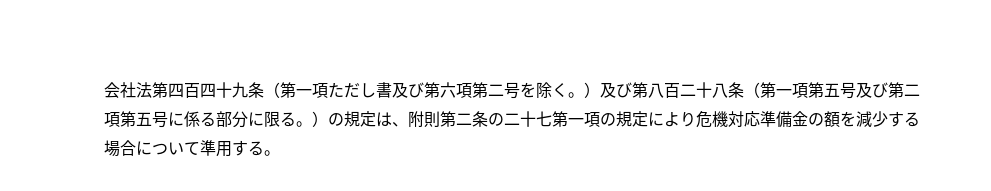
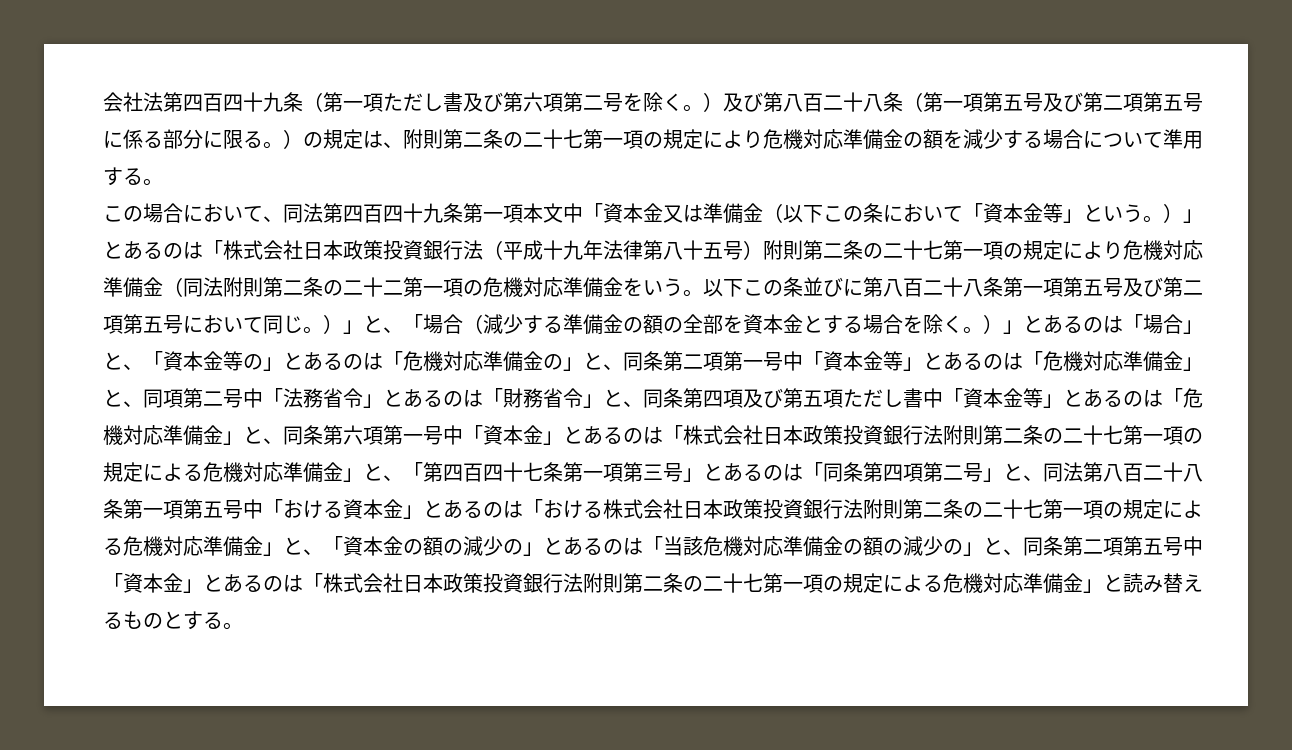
+ この場合において、同法第四百四十九条第一項本文中「資本金又は準備金（以下この条において「資本金等」という。）」とあるのは「株式会社日本政策投資銀行法（平成十九年法律第八十五号）附則第二条の二十七第一項の規定により危機対応準備金（同法附則第二条の二十二第一項の危機対応準備金をいう。以下この条並びに第八百二十八条第一項第五号及び第二項第五号において同じ。）」と、「場合（減少する準備金の額の全部を資本金とする場合を除く。）」とあるのは「場合」と、「資本金等の」とあるのは「危機対応準備金の」と、同条第二項第一号中「資本金等」とあるのは「危機対応準備金」と、同項第二号中「法務省令」とあるのは「財務省令」と、同条第四項及び第五項ただし書中「資本金等」とあるのは「危機対応準備金」と、同条第六項第一号中「資本金」とあるのは「株式会社日本政策投資銀行法附則第二条の二十七第一項の規定による危機対応準備金」と、「第四百四十七条第一項第三号」とあるのは「同条第四項第二号」と、同法第八百二十八条第一項第五号中「おける資本金」とあるのは「おける株式会社日本政策投資銀行法附則第二条の二十七第一項の規定による危機対応準備金」と、「資本金の額の減少の」とあるのは「当該危機対応準備金の額の減少の」と、同条第二項第五号中「資本金」とあるのは「株式会社日本政策投資銀行法附則第二条の二十七第一項の規定による危機対応準備金」と読み替えるものとする。

